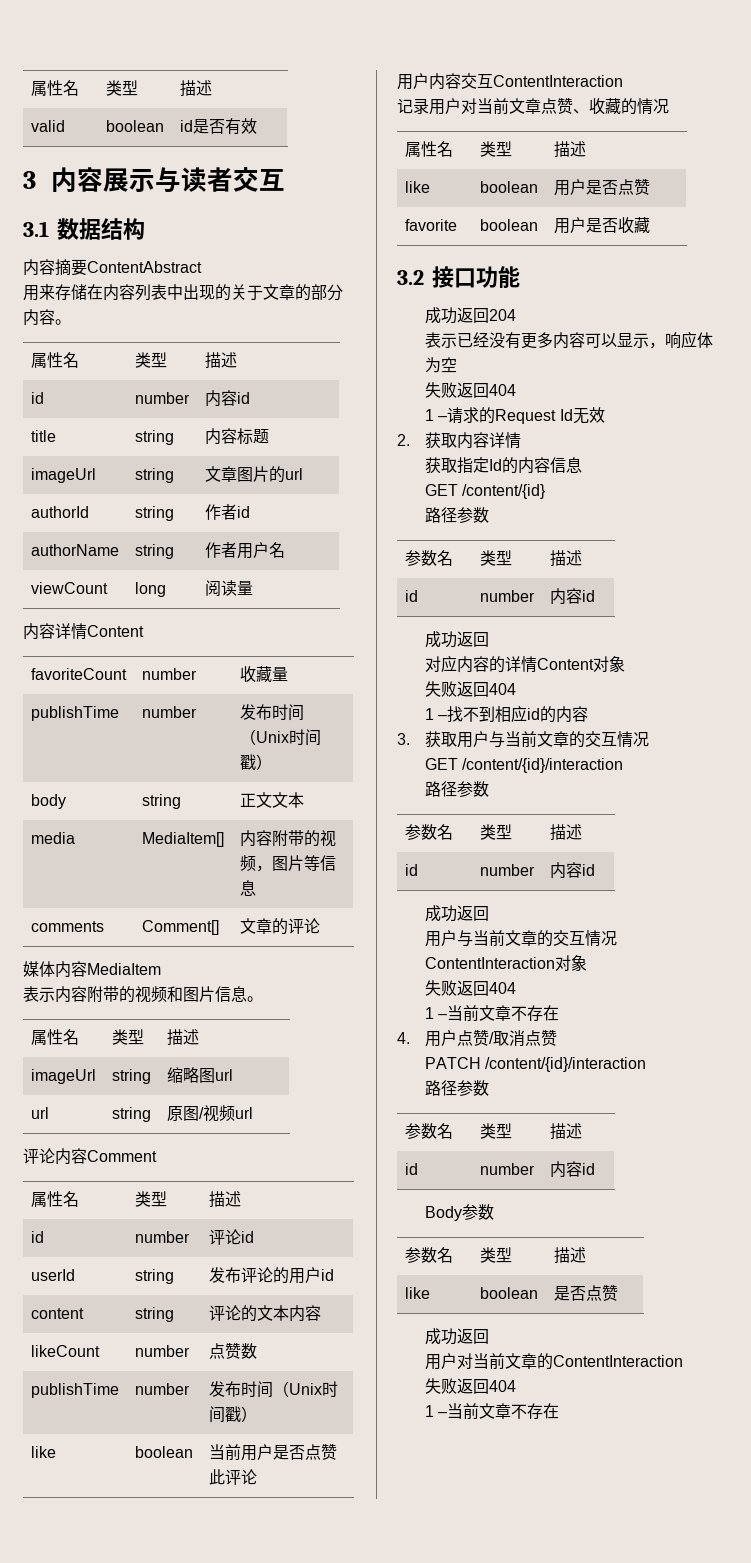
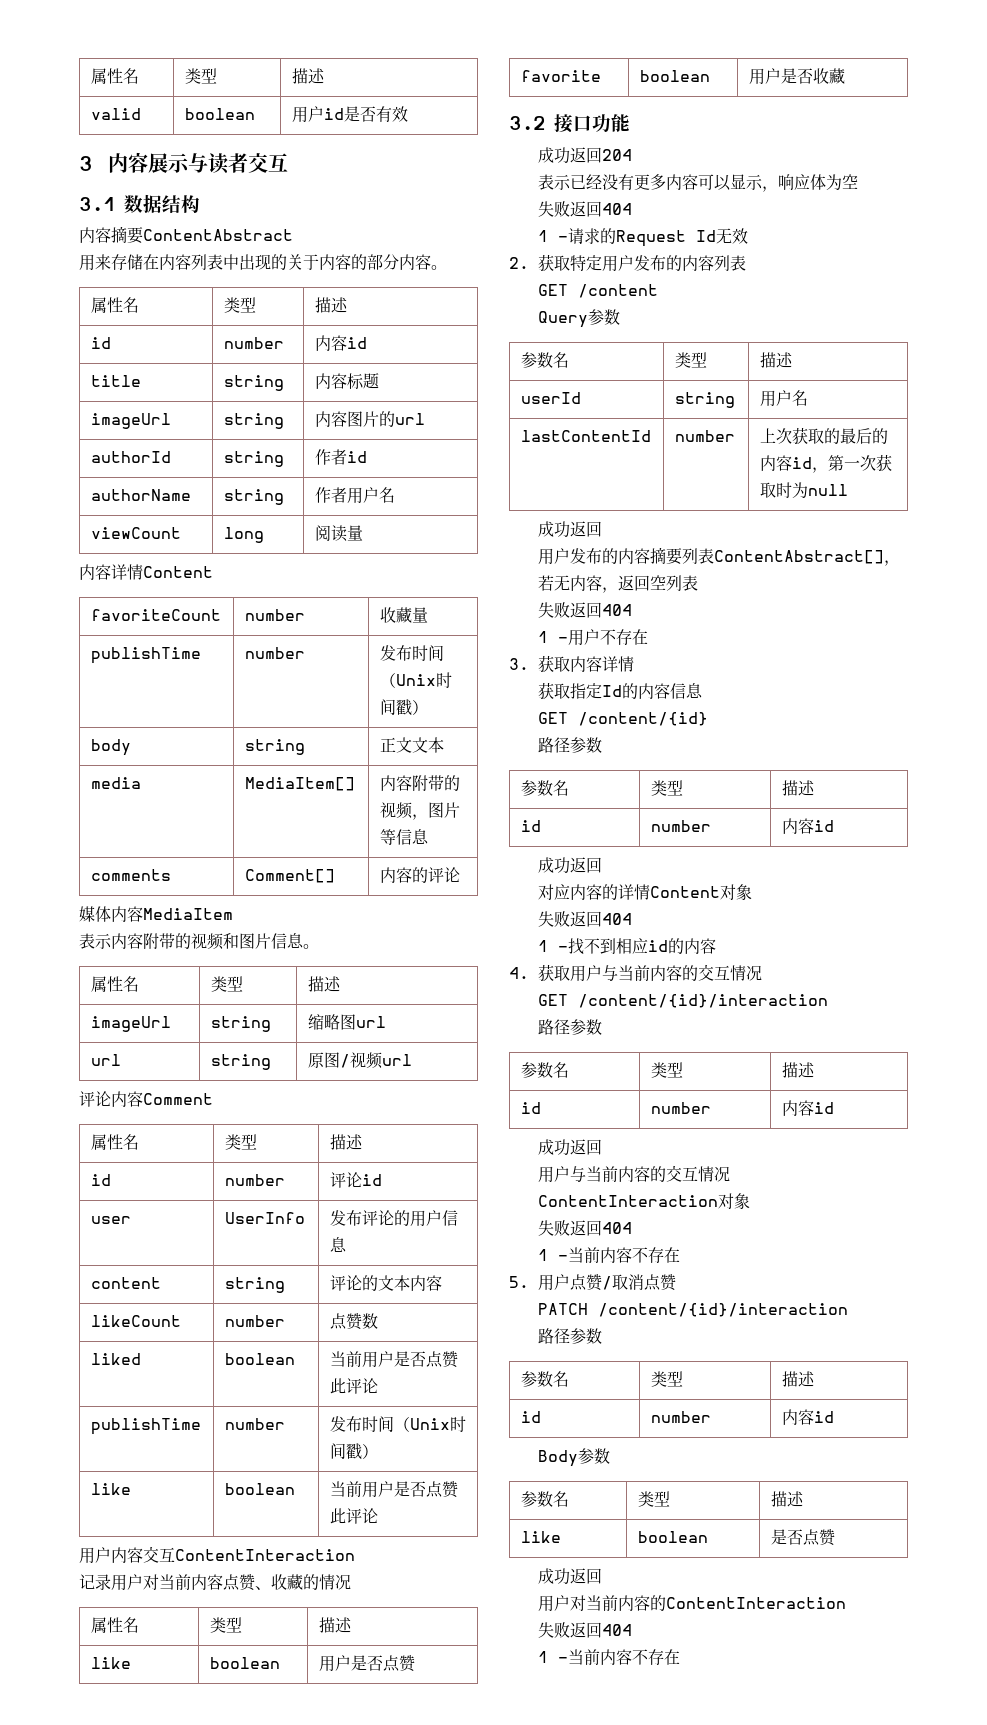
- valid | boolean | id是否有效
+ valid | boolean | 用户id是否有效
- 用来存储在内容列表中出现的关于文章的部分内容。
+ 用来存储在内容列表中出现的关于内容的部分内容。
- imageUrl | string | 文章图片的url
+ imageUrl | string | 内容图片的url
- comments | Comment[] | 文章的评论
+ comments | Comment[] | 内容的评论
- userId | string | 发布评论的用户id
+ user | UserInfo | 发布评论的用户信息
+ liked | boolean | 当前用户是否点赞此评论
- 记录用户对当前文章点赞、收藏的情况
+ 记录用户对当前内容点赞、收藏的情况
- 2.获取内容详情
+ 2.获取特定用户发布的内容列表
+ GET /content
+ Query参数
+ 参数名 | 类型 | 描述
+ userId | string | 用户名
+ lastContentId | number | 上次获取的最后的内容id，第一次获取时为null
+ 成功返回
+ 用户发布的内容摘要列表ContentAbstract[]，若无内容，返回空列表
+ 失败返回404
+ 1 –用户不存在
+ 3.获取内容详情
- 3.获取用户与当前文章的交互情况
+ 4.获取用户与当前内容的交互情况
- 用户与当前文章的交互情况ContentInteraction对象
+ 用户与当前内容的交互情况ContentInteraction对象
  失败返回404
- 1 –当前文章不存在
- 4.用户点赞/取消点赞
+ 1 –当前内容不存在
+ 5.用户点赞/取消点赞
- 用户对当前文章的ContentInteraction
+ 用户对当前内容的ContentInteraction
  失败返回404
- 1 –当前文章不存在
+ 1 –当前内容不存在

